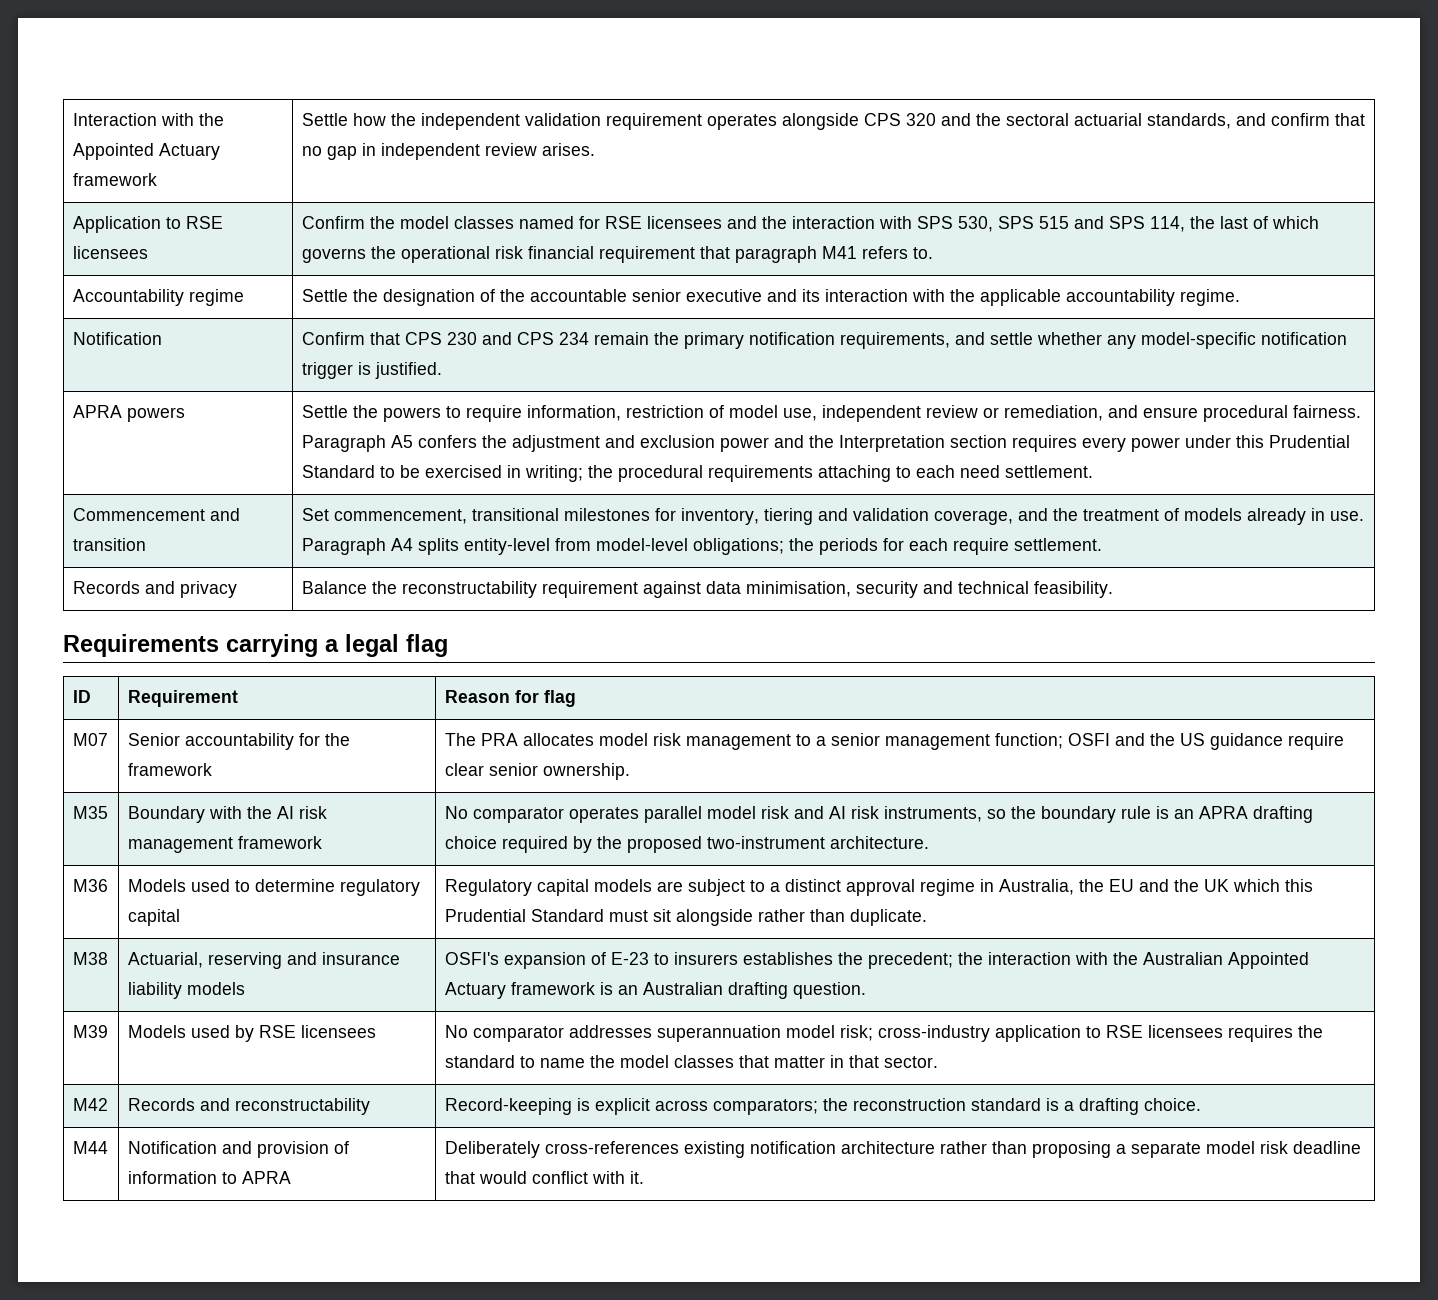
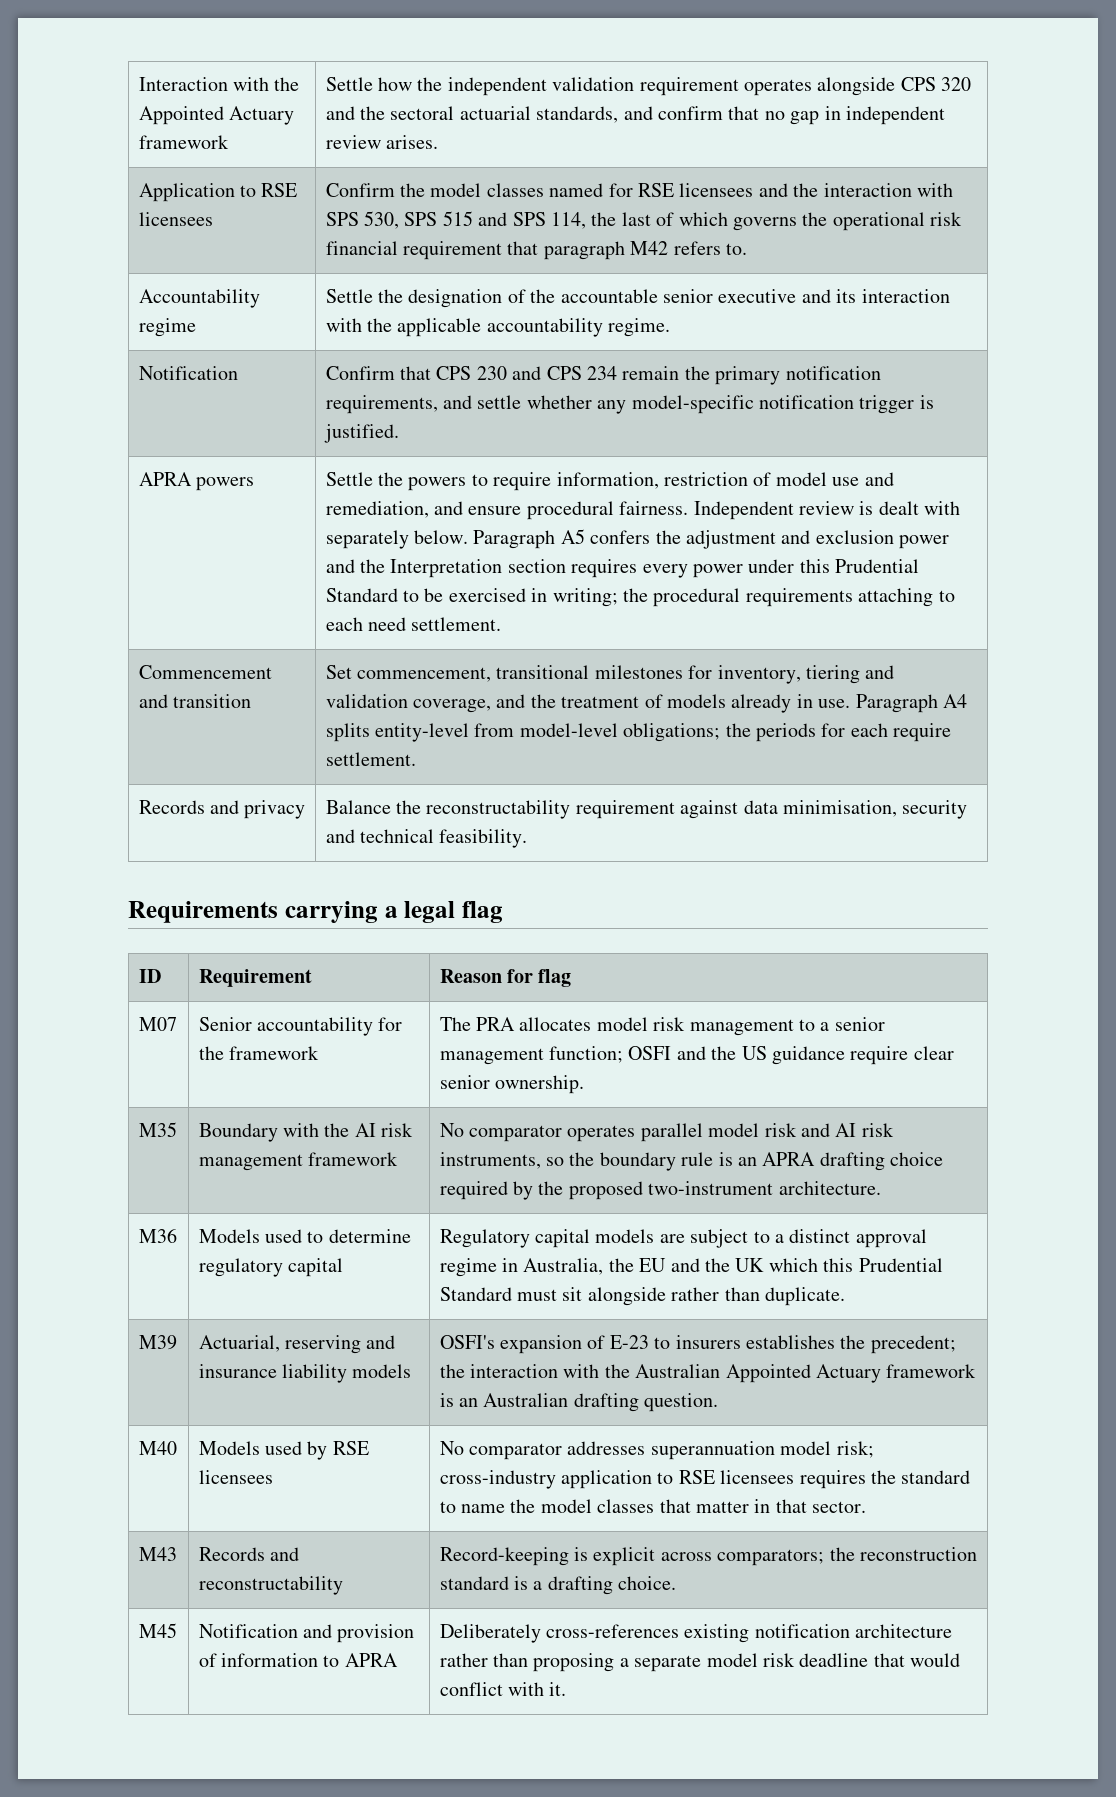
- Application to RSE licensees | Confirm the model classes named for RSE licensees and the interaction with SPS 530, SPS 515 and SPS 114, the last of which governs the operational risk financial requirement that paragraph M41 refers to.
+ Application to RSE licensees | Confirm the model classes named for RSE licensees and the interaction with SPS 530, SPS 515 and SPS 114, the last of which governs the operational risk financial requirement that paragraph M42 refers to.
- Settle the powers to require information, restriction of model use, independent review or remediation, and ensure procedural fairness.
+ Settle the powers to require information, restriction of model use and remediation, and ensure procedural fairness.
+ Independent review is dealt with separately below.
- M38 | Actuarial, reserving and insurance liability models | OSFI's expansion of E-23 to insurers establishes the precedent; the interaction with the Australian Appointed Actuary framework is an Australian drafting question.
+ M39 | Actuarial, reserving and insurance liability models | OSFI's expansion of E-23 to insurers establishes the precedent; the interaction with the Australian Appointed Actuary framework is an Australian drafting question.
- M39 | Models used by RSE licensees | No comparator addresses superannuation model risk; cross-industry application to RSE licensees requires the standard to name the model classes that matter in that sector.
+ M40 | Models used by RSE licensees | No comparator addresses superannuation model risk; cross-industry application to RSE licensees requires the standard to name the model classes that matter in that sector.
- M42 | Records and reconstructability | Record-keeping is explicit across comparators; the reconstruction standard is a drafting choice.
+ M43 | Records and reconstructability | Record-keeping is explicit across comparators; the reconstruction standard is a drafting choice.
- M44 | Notification and provision of information to APRA | Deliberately cross-references existing notification architecture rather than proposing a separate model risk deadline that would conflict with it.
+ M45 | Notification and provision of information to APRA | Deliberately cross-references existing notification architecture rather than proposing a separate model risk deadline that would conflict with it.

